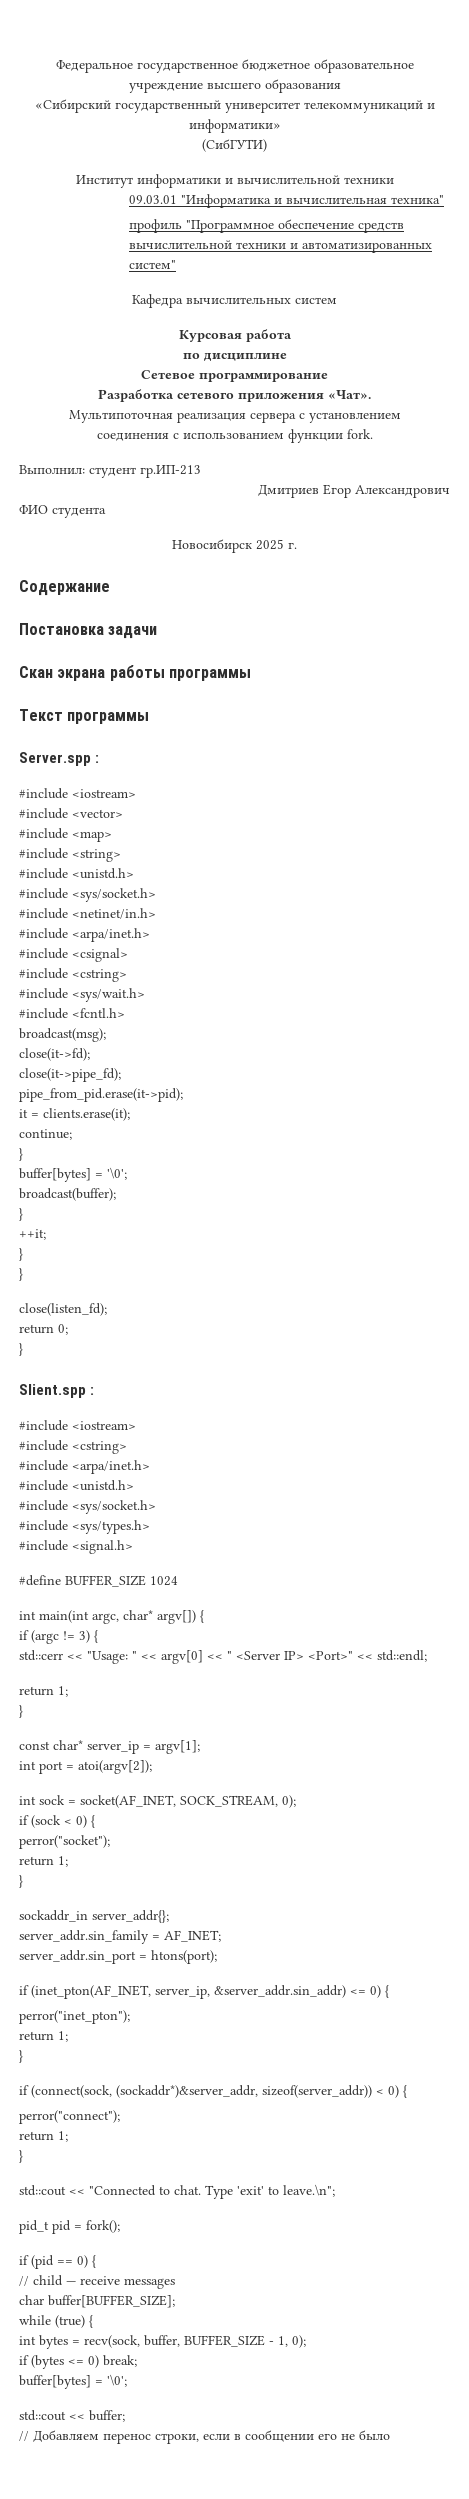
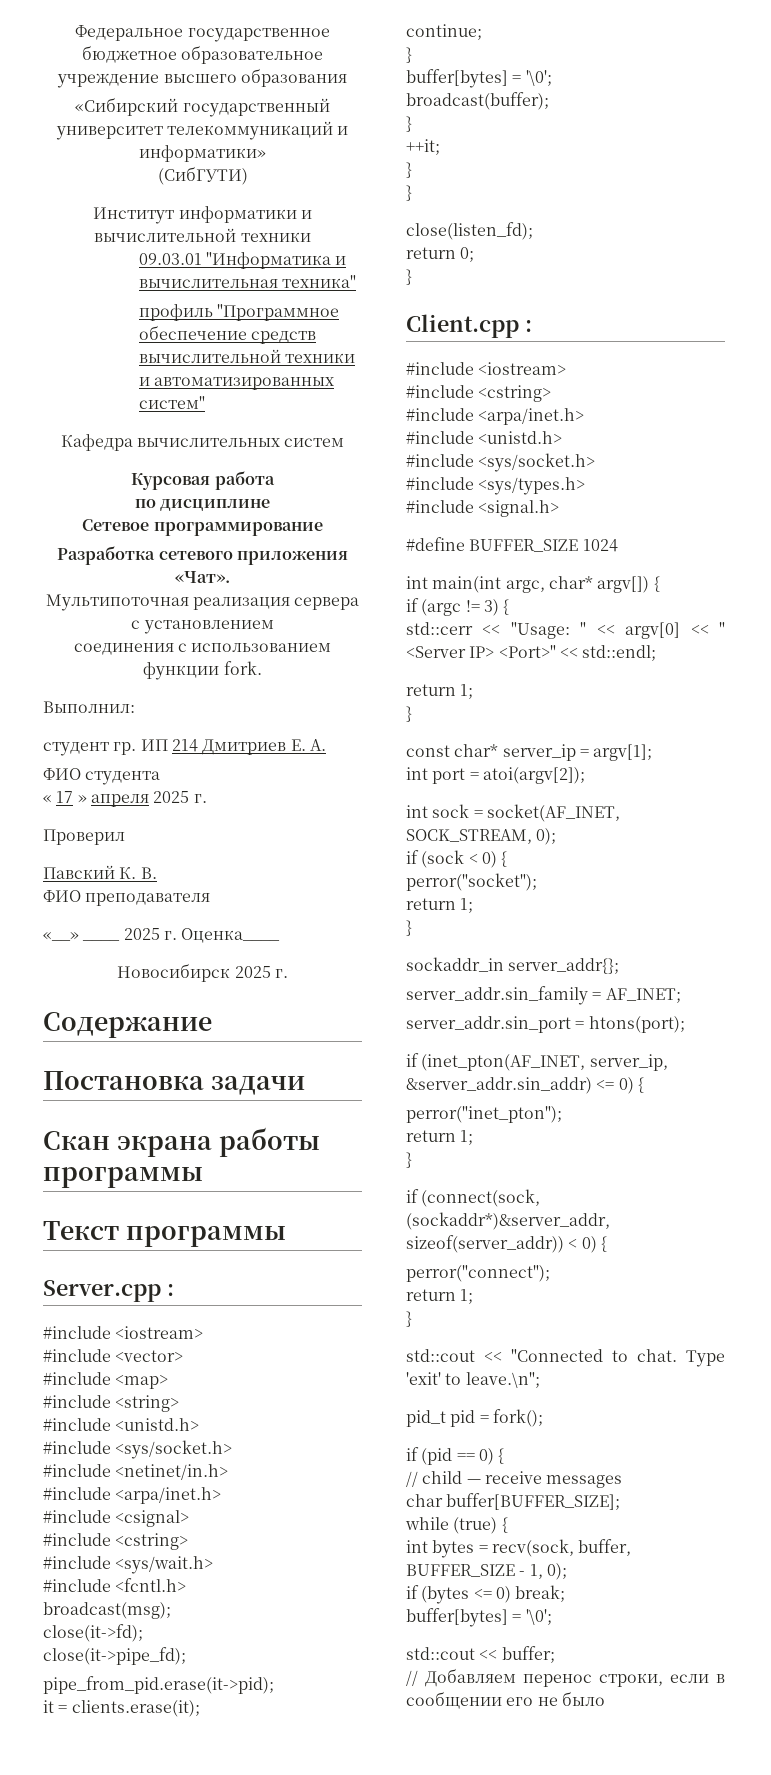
- Выполнил: студент гр.ИП-213
- Дмитриев Егор Александрович
+ Выполнил:
+ студент гр. ИП 214 Дмитриев Е. А.
  ФИО студента
+ « 17 » апреля 2025 г.
+ Проверил
+ Павский К. В.
+ ФИО преподавателя
+ «__» ____ 2025 г. Оценка____
- Server.spp :
+ Server.cpp :
- Slient.spp :
+ Client.cpp :

